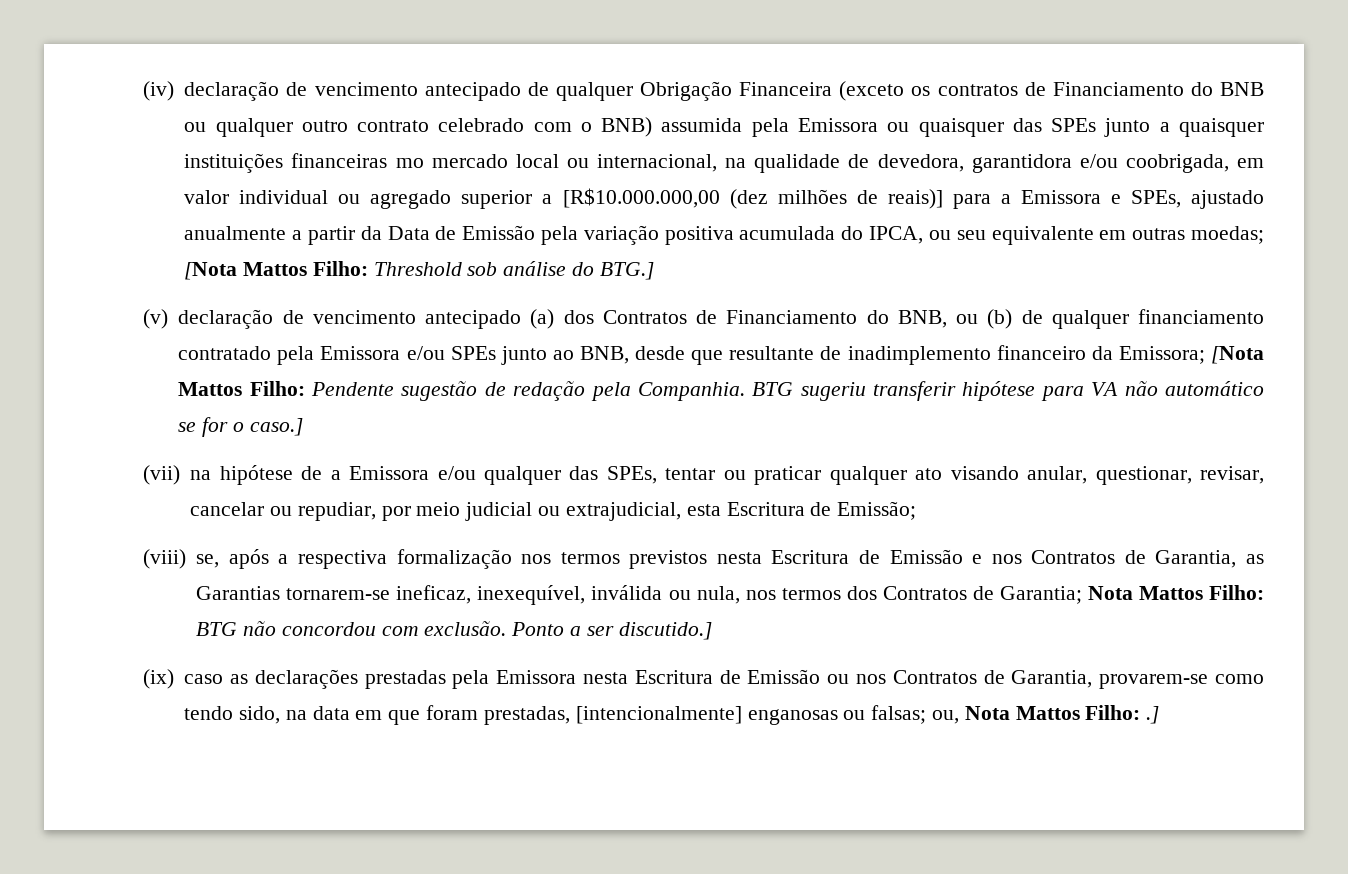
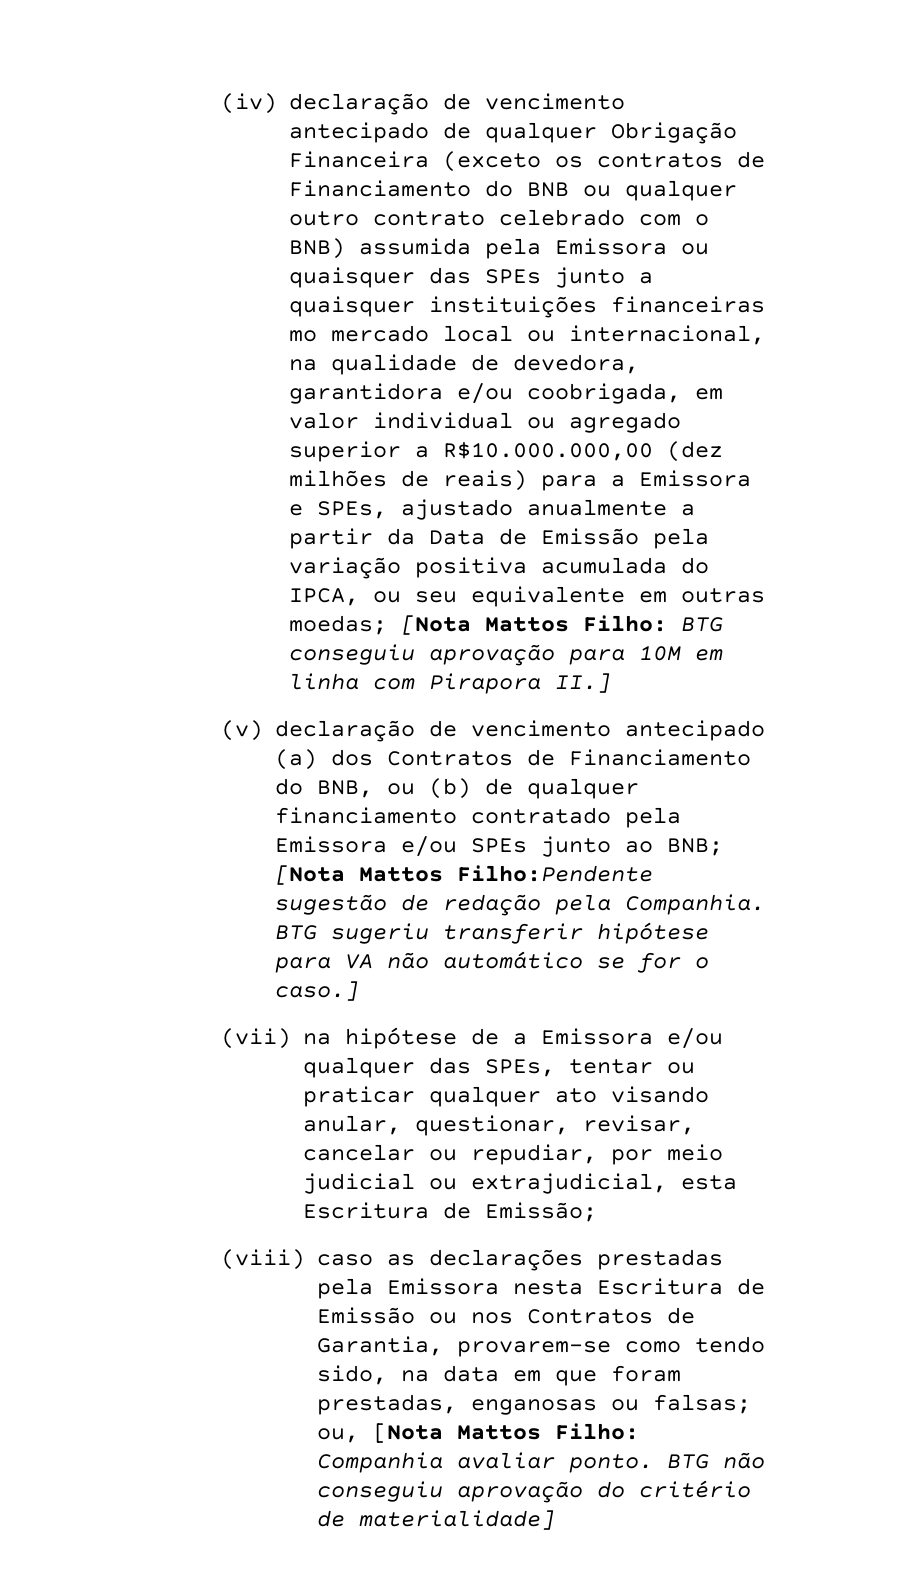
- (iv) declaração de vencimento antecipado de qualquer Obrigação Financeira (exceto os contratos de Financiamento do BNB ou qualquer outro contrato celebrado com o BNB) assumida pela Emissora ou quaisquer das SPEs junto a quaisquer instituições financeiras mo mercado local ou internacional, na qualidade de devedora, garantidora e/ou coobrigada, em valor individual ou agregado superior a [R$10.000.000,00 (dez milhões de reais)] para a Emissora e SPEs, ajustado anualmente a partir da Data de Emissão pela variação positiva acumulada do IPCA, ou seu equivalente em outras moedas;
+ (iv) declaração de vencimento antecipado de qualquer Obrigação Financeira (exceto os contratos de Financiamento do BNB ou qualquer outro contrato celebrado com o BNB) assumida pela Emissora ou quaisquer das SPEs junto a quaisquer instituições financeiras mo mercado local ou internacional, na qualidade de devedora, garantidora e/ou coobrigada, em valor individual ou agregado superior a R$10.000.000,00 (dez milhões de reais) para a Emissora e SPEs, ajustado anualmente a partir da Data de Emissão pela variação positiva acumulada do IPCA, ou seu equivalente em outras moedas;
- Threshold sob análise do BTG.]
+ BTG conseguiu aprovação para 10M em linha com Pirapora II.]
- (v) declaração de vencimento antecipado (a) dos Contratos de Financiamento do BNB, ou (b) de qualquer financiamento contratado pela Emissora e/ou SPEs junto ao BNB, desde que resultante de inadimplemento financeiro da Emissora; [Nota Mattos Filho: Pendente sugestão de redação pela Companhia.
+ (v) declaração de vencimento antecipado (a) dos Contratos de Financiamento do BNB, ou (b) de qualquer financiamento contratado pela Emissora e/ou SPEs junto ao BNB; [Nota Mattos Filho:Pendente sugestão de redação pela Companhia.
- (viii) se, após a respectiva formalização nos termos previstos nesta Escritura de Emissão e nos Contratos de Garantia, as Garantias tornarem-se ineficaz, inexequível, inválida ou nula, nos termos dos Contratos de Garantia; Nota Mattos Filho: BTG não concordou com exclusão. Ponto a ser discutido.]
- (ix) caso as declarações prestadas pela Emissora nesta Escritura de Emissão ou nos Contratos de Garantia, provarem-se como tendo sido, na data em que foram prestadas, [intencionalmente] enganosas ou falsas; ou, Nota Mattos Filho: .]
+ (viii) caso as declarações prestadas pela Emissora nesta Escritura de Emissão ou nos Contratos de Garantia, provarem-se como tendo sido, na data em que foram prestadas, enganosas ou falsas; ou, [Nota Mattos Filho: Companhia avaliar ponto. BTG não conseguiu aprovação do critério de materialidade]

